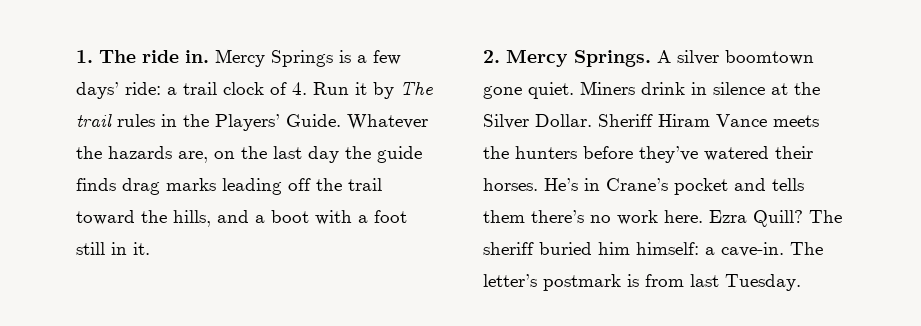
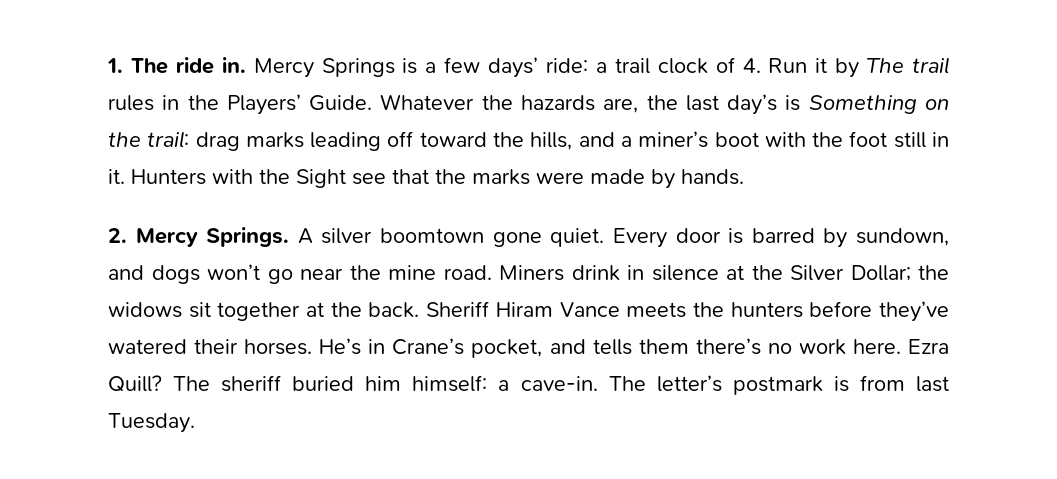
- Whatever the hazards are, on the last day the guide finds drag marks leading off the trail toward the hills, and a boot with a foot still in it.
+ Whatever the hazards are, the last day’s is Something on the trail: drag marks leading off toward the hills, and a miner’s boot with the foot still in it. Hunters with the Sight see that the marks were made by hands.
+ Every door is barred by sundown, and dogs won’t go near the mine road.
- Miners drink in silence at the Silver Dollar.
+ Miners drink in silence at the Silver Dollar; the widows sit together at the back.
- He’s in Crane’s pocket and tells them there’s no work here.
+ He’s in Crane’s pocket, and tells them there’s no work here.

